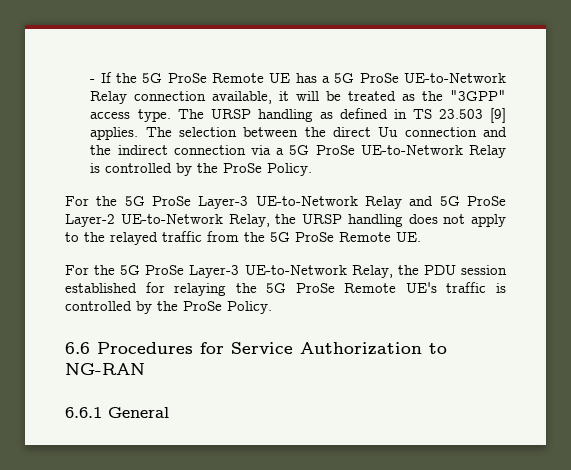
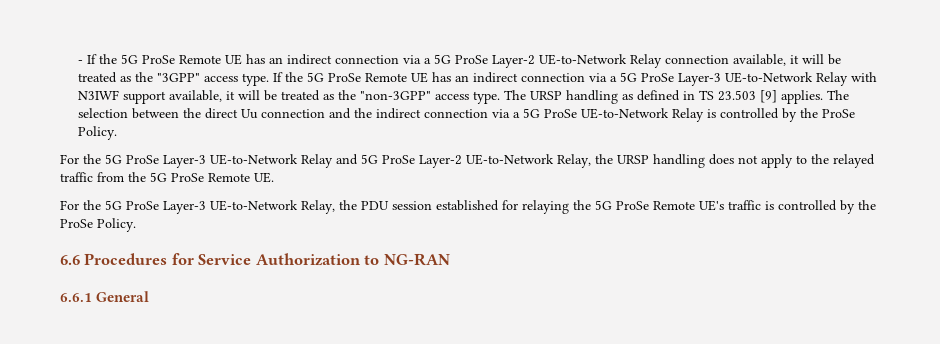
- - If the 5G ProSe Remote UE has a 5G ProSe UE-to-Network Relay connection available, it will be treated as the "3GPP" access type.
+ - If the 5G ProSe Remote UE has an indirect connection via a 5G ProSe Layer-2 UE-to-Network Relay connection available, it will be treated as the "3GPP" access type.
+ If the 5G ProSe Remote UE has an indirect connection via a 5G ProSe Layer-3 UE-to-Network Relay with N3IWF support available, it will be treated as the "non-3GPP" access type.

